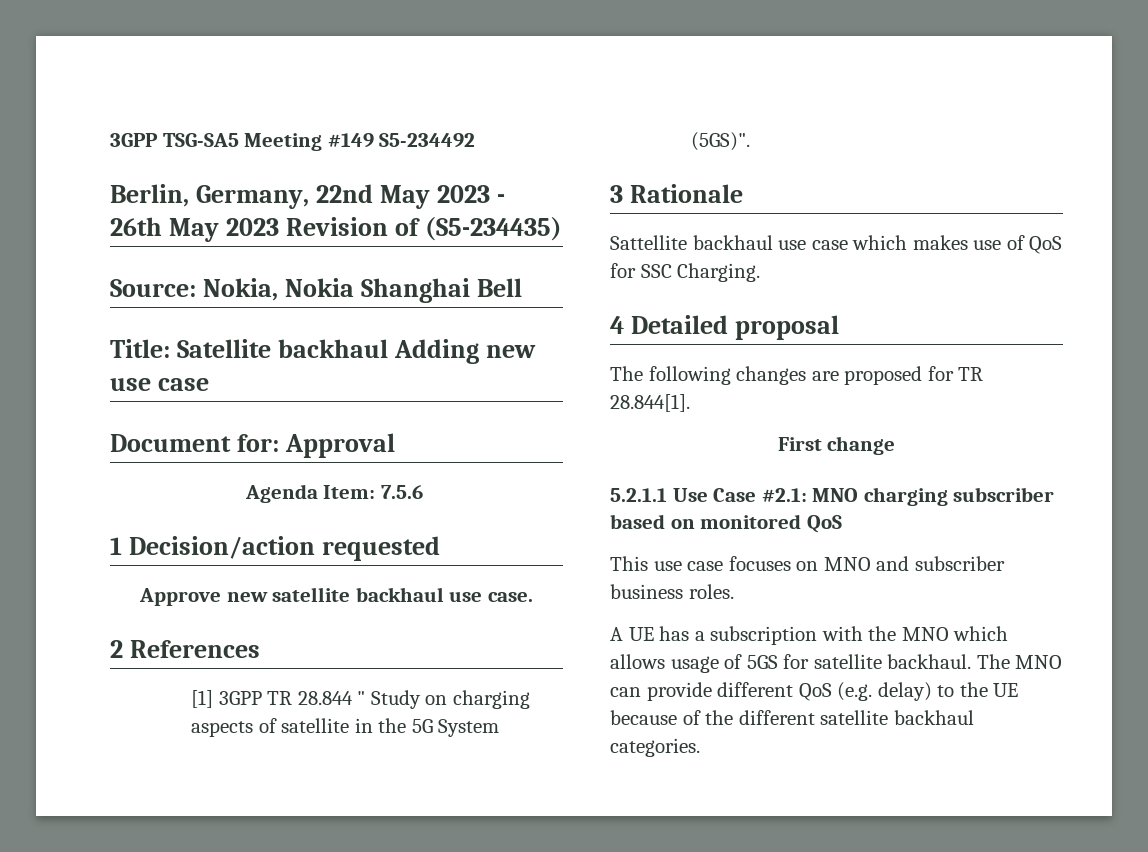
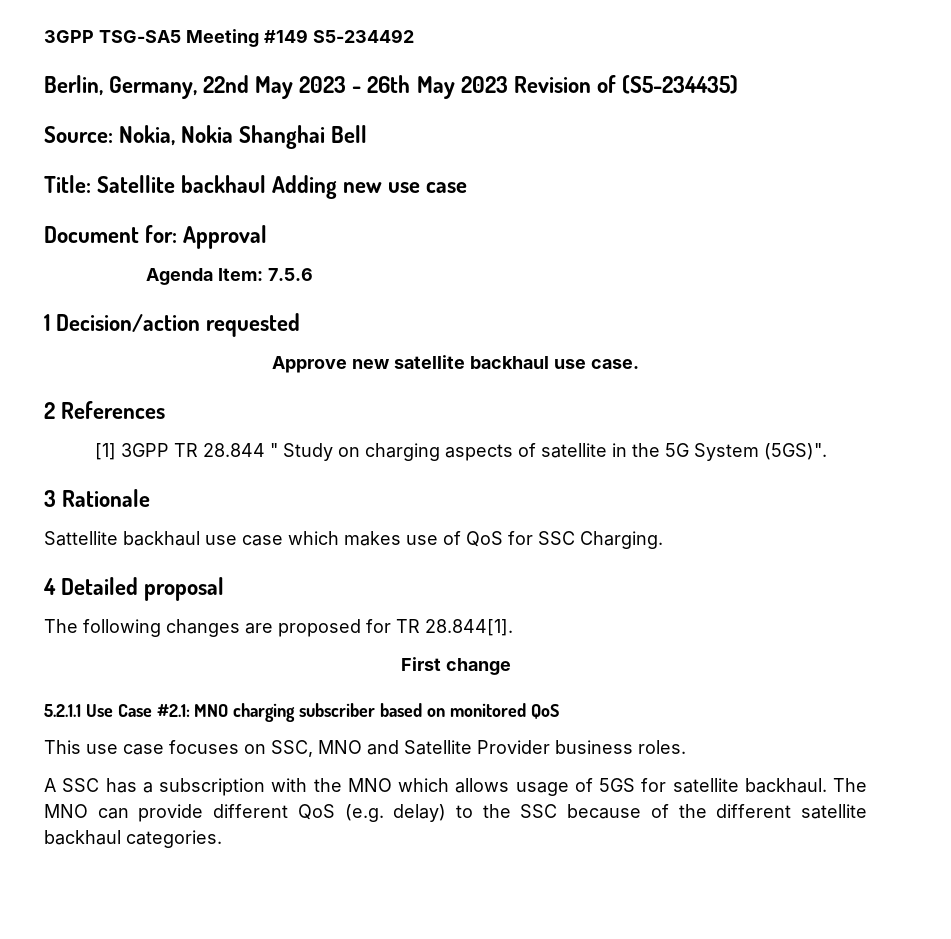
- This use case focuses on MNO and subscriber business roles.
+ This use case focuses on SSC, MNO and Satellite Provider business roles.
- A UE has a subscription with the MNO which allows usage of 5GS for satellite backhaul.
+ A SSC has a subscription with the MNO which allows usage of 5GS for satellite backhaul.
- The MNO can provide different QoS (e.g. delay) to the UE because of the different satellite backhaul categories.
+ The MNO can provide different QoS (e.g. delay) to the SSC because of the different satellite backhaul categories.

